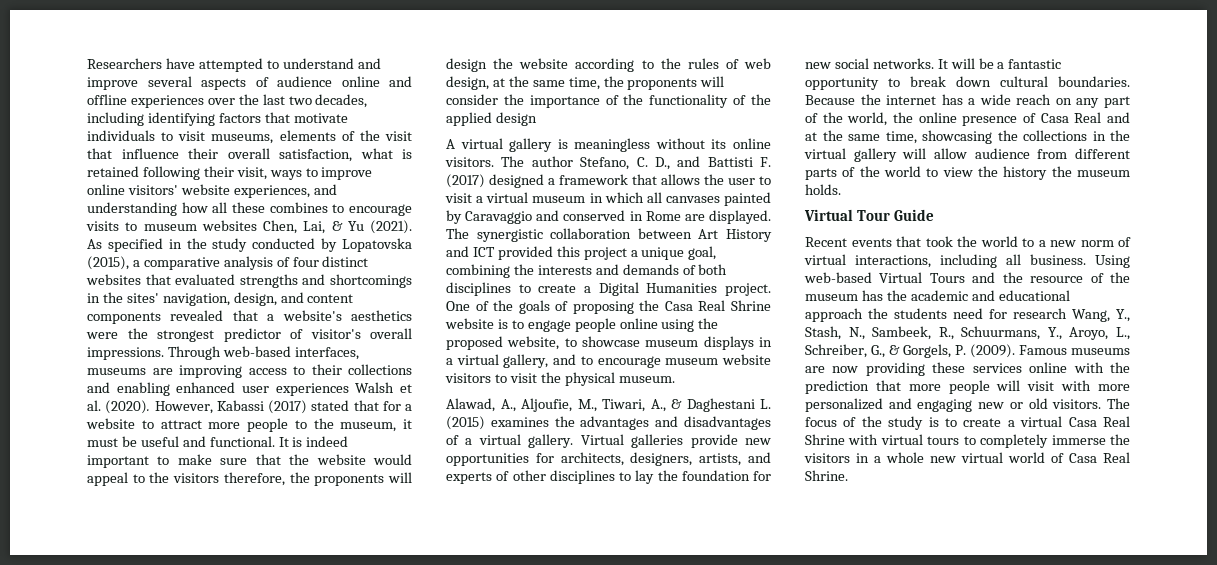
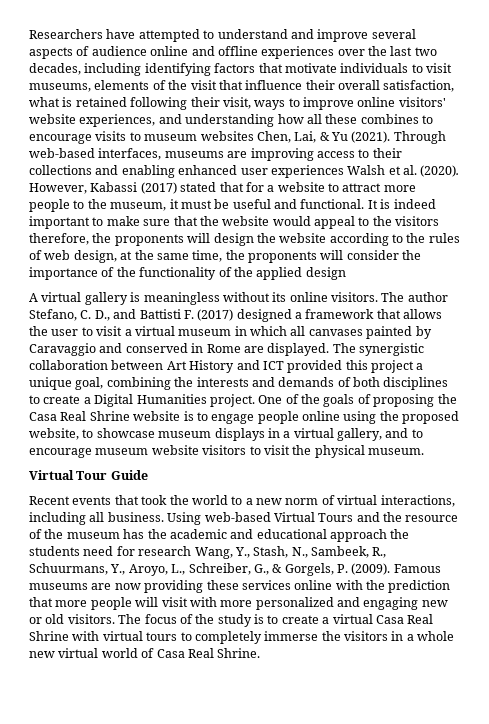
- As specified in the study conducted by Lopatovska (2015), a comparative analysis of four distinct websites that evaluated strengths and shortcomings in the sites' navigation, design, and content components revealed that a website's aesthetics were the strongest predictor of visitor's overall impressions.
- Alawad, A., Aljoufie, M., Tiwari, A., & Daghestani L. (2015) examines the advantages and disadvantages of a virtual gallery. Virtual galleries provide new opportunities for architects, designers, artists, and experts of other disciplines to lay the foundation for new social networks. It will be a fantastic opportunity to break down cultural boundaries. Because the internet has a wide reach on any part of the world, the online presence of Casa Real and at the same time, showcasing the collections in the virtual gallery will allow audience from different parts of the world to view the history the museum holds.

